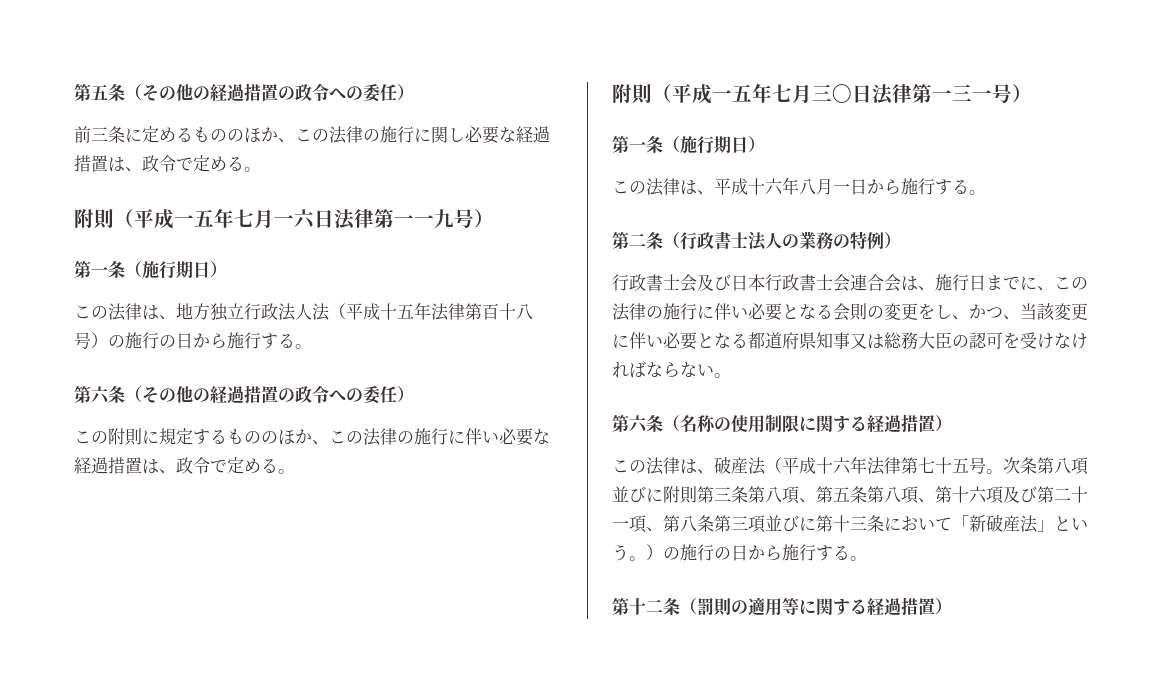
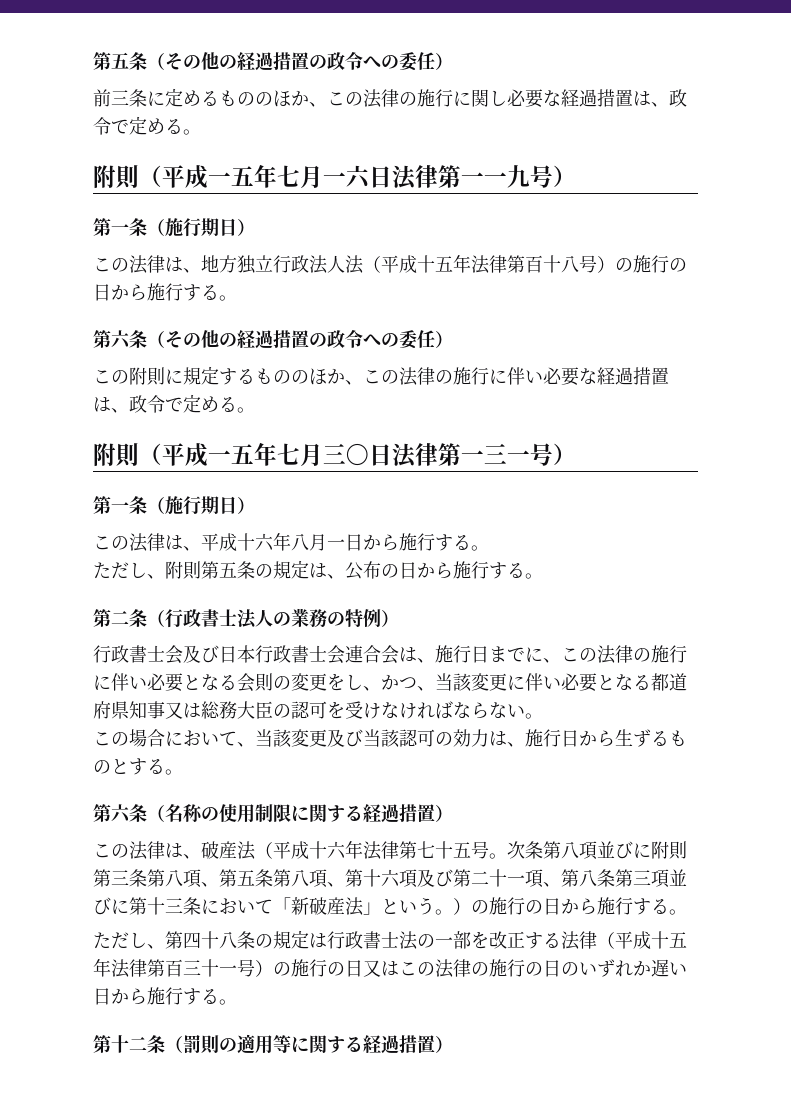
+ ただし、附則第五条の規定は、公布の日から施行する。
+ この場合において、当該変更及び当該認可の効力は、施行日から生ずるものとする。
+ ただし、第四十八条の規定は行政書士法の一部を改正する法律（平成十五年法律第百三十一号）の施行の日又はこの法律の施行の日のいずれか遅い日から施行する。

